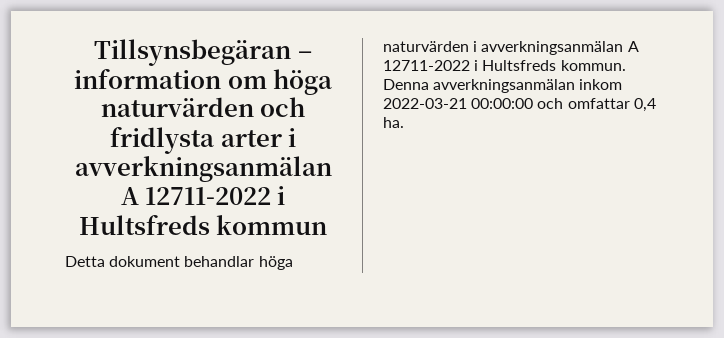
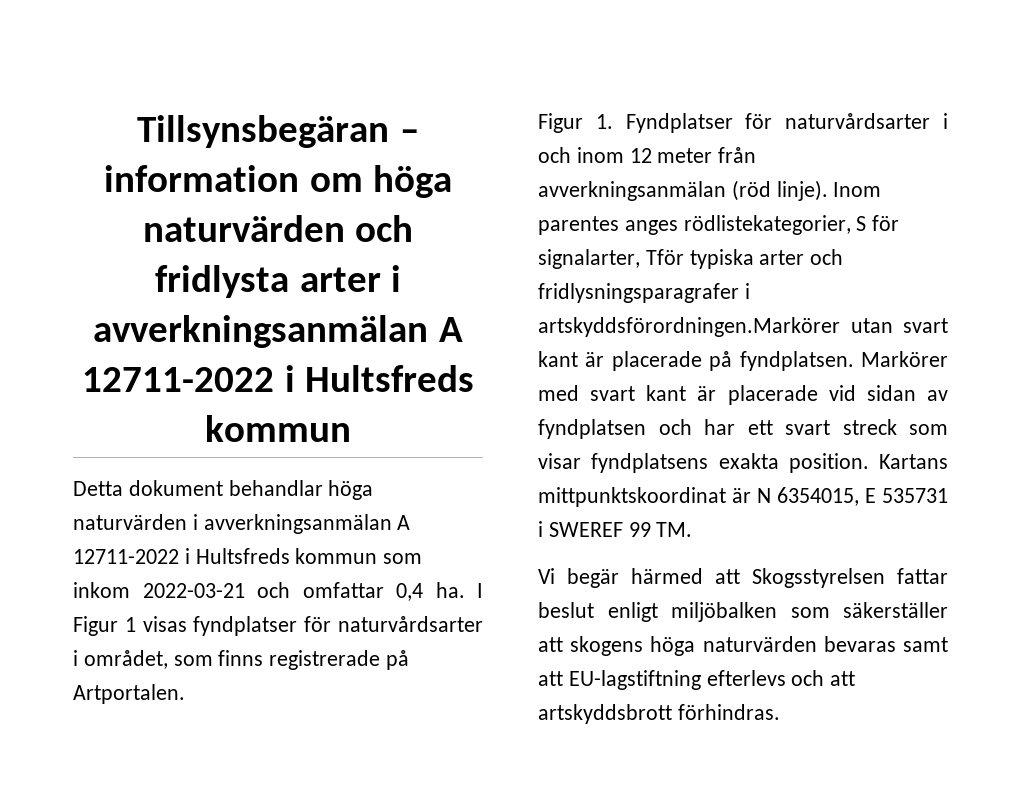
- Detta dokument behandlar höga naturvärden i avverkningsanmälan A 12711-2022 i Hultsfreds kommun. Denna avverkningsanmälan inkom 2022-03-21 00:00:00 och omfattar 0,4 ha.
+ Detta dokument behandlar höga naturvärden i avverkningsanmälan A 12711-2022 i Hultsfreds kommun som inkom 2022-03-21 och omfattar 0,4 ha.
+ I Figur 1 visas fyndplatser för naturvårdsarter i området, som finns registrerade på Artportalen.
+ Figur 1. Fyndplatser för naturvårdsarter i och inom 12 meter från avverkningsanmälan (röd linje). Inom parentes anges rödlistekategorier, S för signalarter, Tför typiska arter och fridlysningsparagrafer i artskyddsförordningen.Markörer utan svart kant är placerade på fyndplatsen. Markörer med svart kant är placerade vid sidan av fyndplatsen och har ett svart streck som visar fyndplatsens exakta position. Kartans mittpunktskoordinat är N 6354015, E 535731 i SWEREF 99 TM.
+ Vi begär härmed att Skogsstyrelsen fattar beslut enligt miljöbalken som säkerställer att skogens höga naturvärden bevaras samt att EU-lagstiftning efterlevs och att artskyddsbrott förhindras.

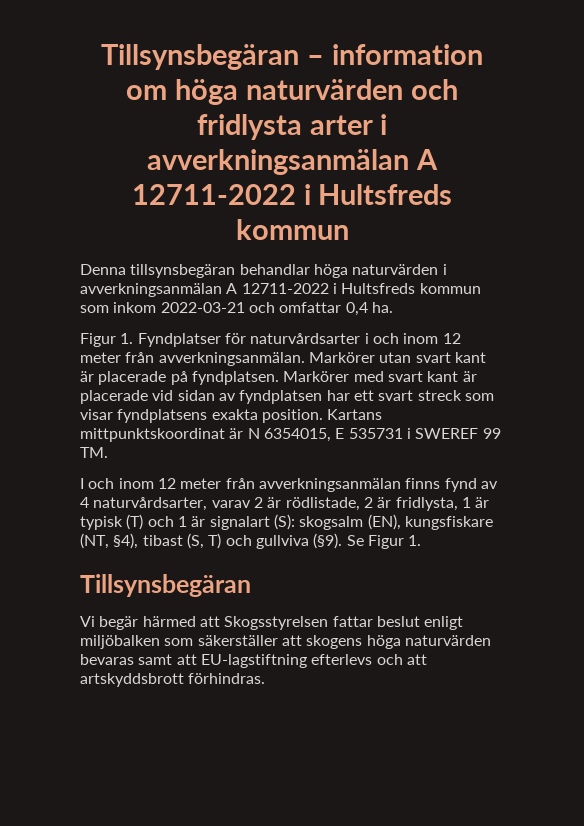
- Detta dokument behandlar höga naturvärden i avverkningsanmälan A 12711-2022 i Hultsfreds kommun som inkom 2022-03-21 och omfattar 0,4 ha. I Figur 1 visas fyndplatser för naturvårdsarter i området, som finns registrerade på Artportalen.
+ Denna tillsynsbegäran behandlar höga naturvärden i avverkningsanmälan A 12711-2022 i Hultsfreds kommun som inkom 2022-03-21 och omfattar 0,4 ha.
- Figur 1. Fyndplatser för naturvårdsarter i och inom 12 meter från avverkningsanmälan (röd linje). Inom parentes anges rödlistekategorier, S för signalarter, Tför typiska arter och fridlysningsparagrafer i artskyddsförordningen.Markörer utan svart kant är placerade på fyndplatsen.
+ Figur 1. Fyndplatser för naturvårdsarter i och inom 12 meter från avverkningsanmälan. Markörer utan svart kant är placerade på fyndplatsen.
- Markörer med svart kant är placerade vid sidan av fyndplatsen och har ett svart streck som visar fyndplatsens exakta position.
+ Markörer med svart kant är placerade vid sidan av fyndplatsen har ett svart streck som visar fyndplatsens exakta position.
+ I och inom 12 meter från avverkningsanmälan finns fynd av 4 naturvårdsarter, varav 2 är rödlistade, 2 är fridlysta, 1 är typisk (T) och 1 är signalart (S): skogsalm (EN), kungsfiskare (NT, §4), tibast (S, T) och gullviva (§9). Se Figur 1.
+ Tillsynsbegäran

